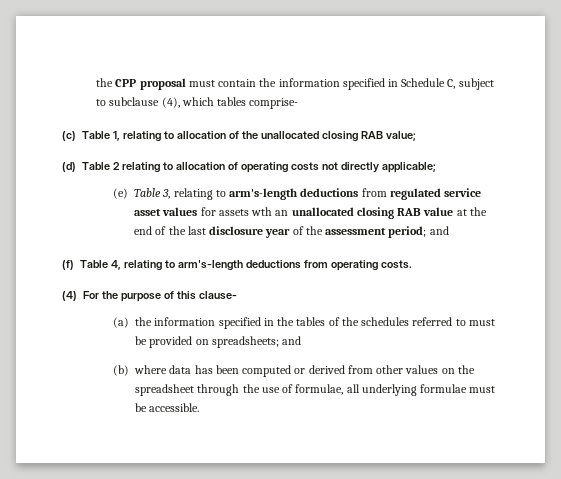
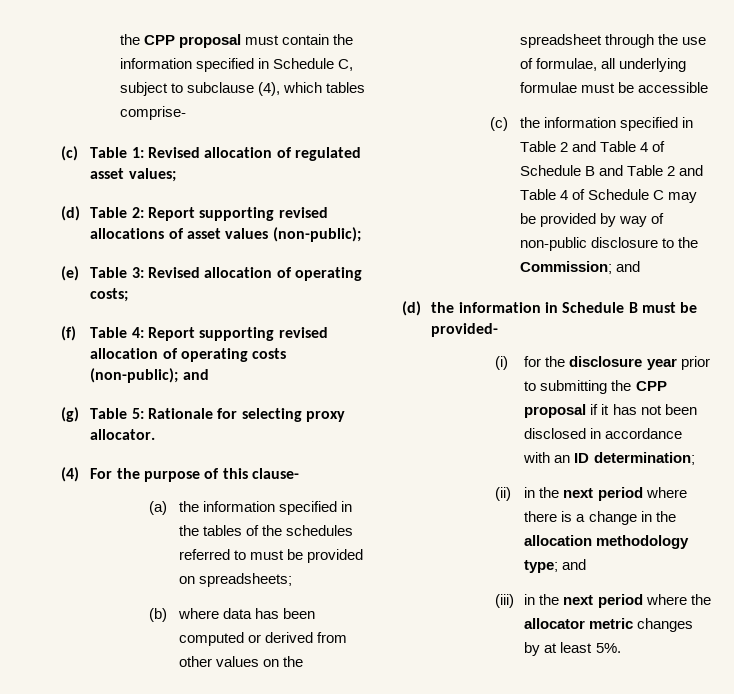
- (c) Table 1, relating to allocation of the unallocated closing RAB value;
- (d) Table 2 relating to allocation of operating costs not directly applicable;
- (e) Table 3, relating to arm's-length deductions from regulated service asset values for assets wth an unallocated closing RAB value at the end of the last disclosure year of the assessment period; and
- (f) Table 4, relating to arm's-length deductions from operating costs.
+ (c) Table 1: Revised allocation of regulated asset values;
+ (d) Table 2: Report supporting revised allocations of asset values (non-public);
+ (e) Table 3: Revised allocation of operating costs;
+ (f) Table 4: Report supporting revised allocation of operating costs (non-public); and
+ (g) Table 5: Rationale for selecting proxy allocator.
- (a) the information specified in the tables of the schedules referred to must be provided on spreadsheets; and
+ (a) the information specified in the tables of the schedules referred to must be provided on spreadsheets;
- (b) where data has been computed or derived from other values on the spreadsheet through the use of formulae, all underlying formulae must be accessible.
+ (b) where data has been computed or derived from other values on the spreadsheet through the use of formulae, all underlying formulae must be accessible
+ (c) the information specified in Table 2 and Table 4 of Schedule B and Table 2 and Table 4 of Schedule C may be provided by way of non-public disclosure to the Commission; and
+ (d) the information in Schedule B must be provided-
+ (i) for the disclosure year prior to submitting the CPP proposal if it has not been disclosed in accordance with an ID determination;
+ (ii) in the next period where there is a change in the allocation methodology type; and
+ (iii) in the next period where the allocator metric changes by at least 5%.

